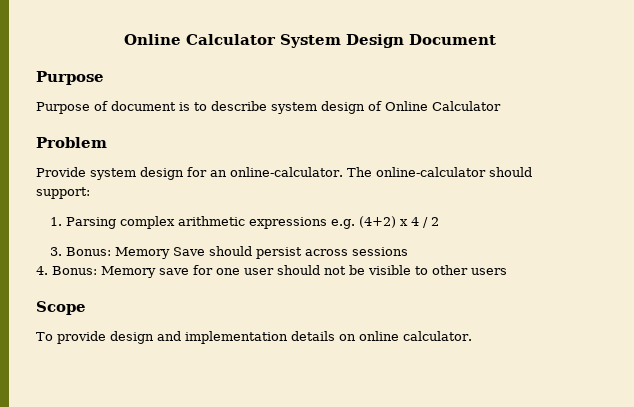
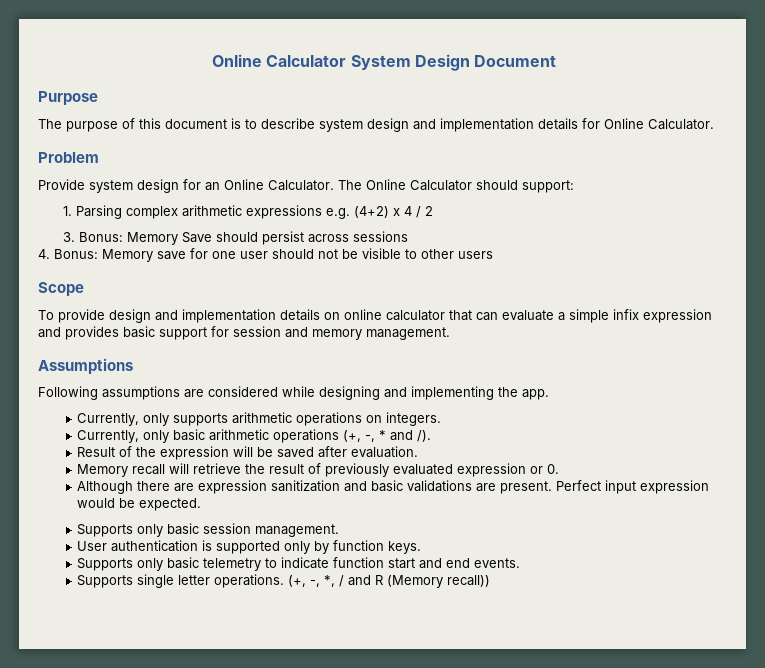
- Purpose of document is to describe system design of Online Calculator
+ The purpose of this document is to describe system design and implementation details for Online Calculator.
- Provide system design for an online-calculator. The online-calculator should support:
+ Provide system design for an Online Calculator. The Online Calculator should support:
- To provide design and implementation details on online calculator.
+ To provide design and implementation details on online calculator that can evaluate a simple infix expression and provides basic support for session and memory management.
+ Assumptions
+ Following assumptions are considered while designing and implementing the app.
+ Currently, only supports arithmetic operations on integers.
+ Currently, only basic arithmetic operations (+, -, * and /).
+ Result of the expression will be saved after evaluation.
+ Memory recall will retrieve the result of previously evaluated expression or 0.
+ Although there are expression sanitization and basic validations are present. Perfect input expression would be expected.
+ Supports only basic session management.
+ User authentication is supported only by function keys.
+ Supports only basic telemetry to indicate function start and end events.
+ Supports single letter operations. (+, -, *, / and R (Memory recall))

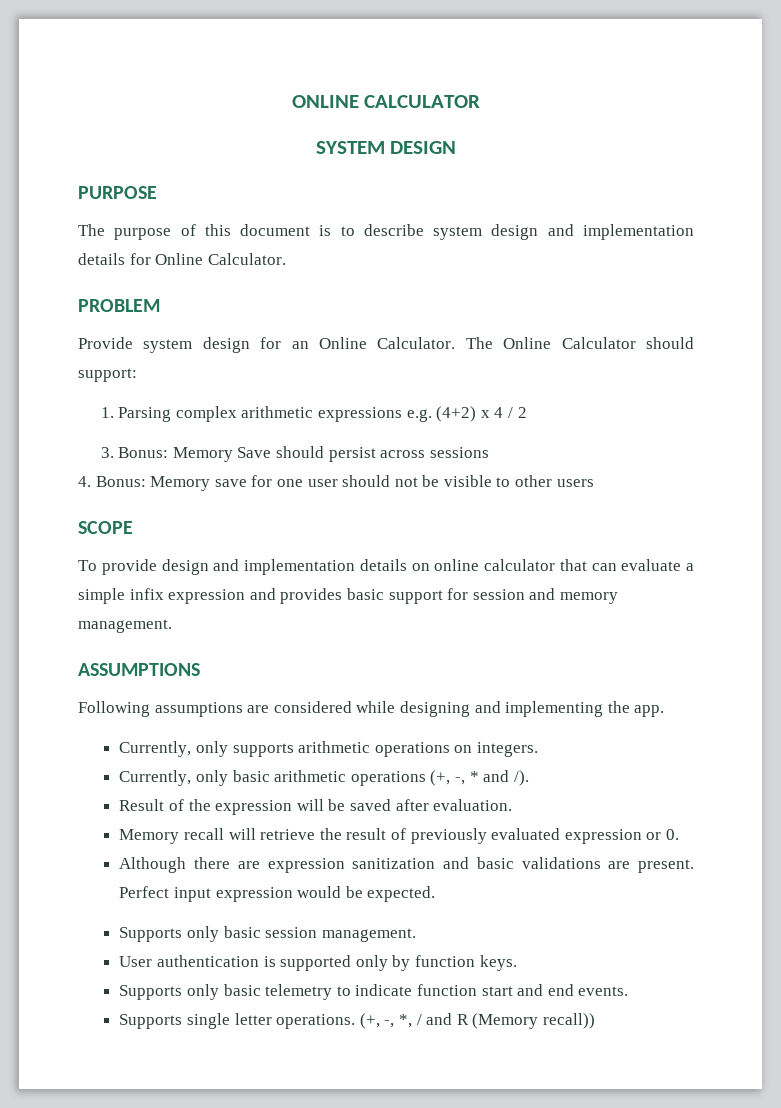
- Online Calculator System Design Document
- Purpose
+ ONLINE CALCULATOR
+ SYSTEM DESIGN
+ PURPOSE
- Problem
+ PROBLEM
- Scope
+ SCOPE
- Assumptions
+ ASSUMPTIONS

